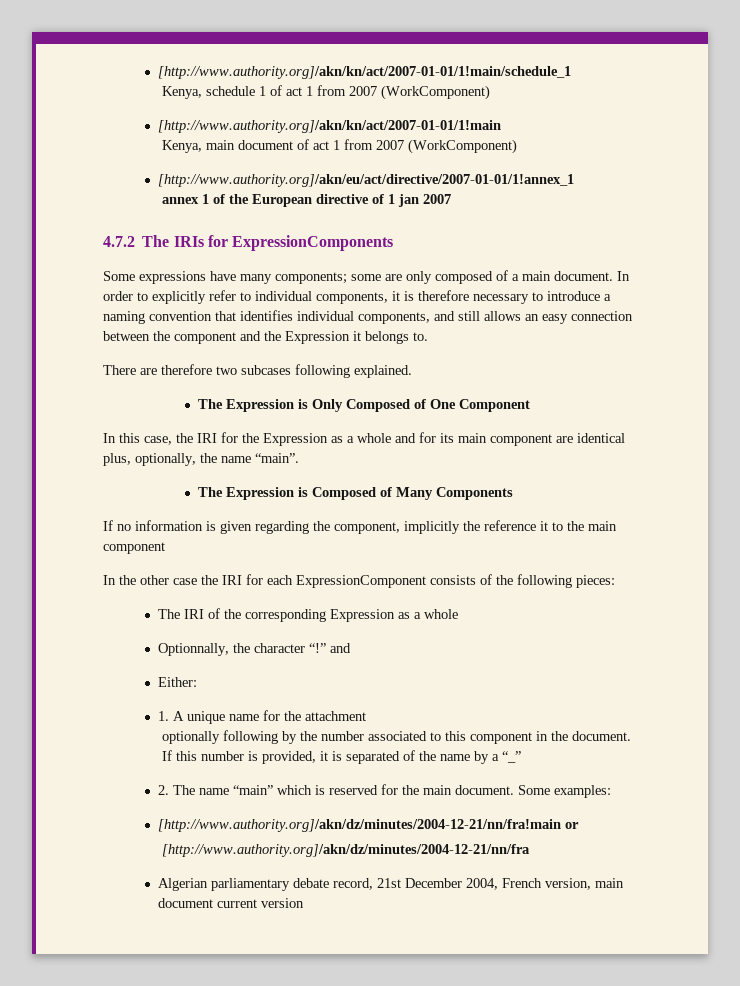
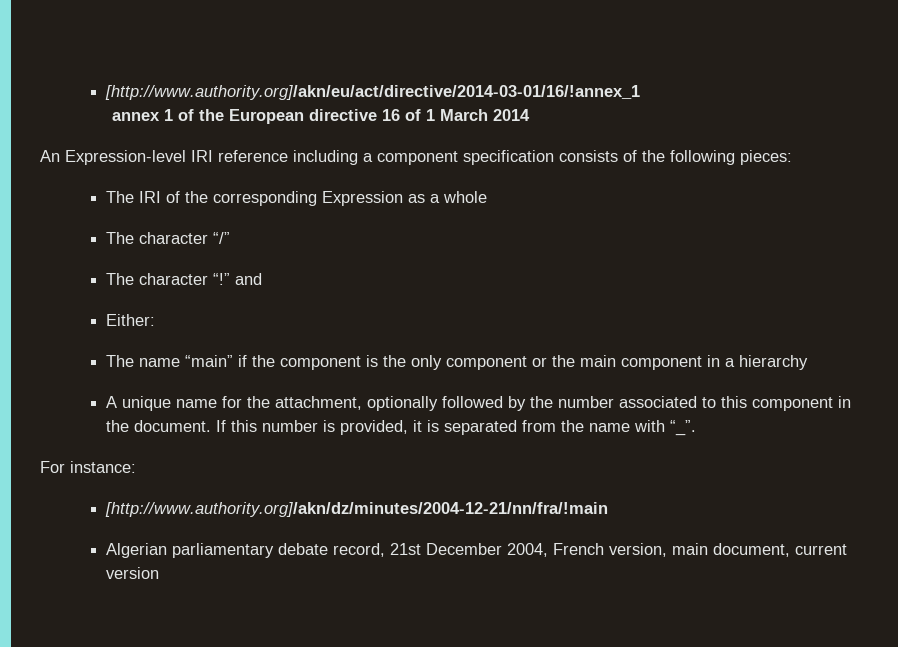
- [http://www.authority.org]/akn/kn/act/2007-01-01/1!main/schedule_1
- Kenya, schedule 1 of act 1 from 2007 (WorkComponent)
- [http://www.authority.org]/akn/kn/act/2007-01-01/1!main
- Kenya, main document of act 1 from 2007 (WorkComponent)
- [http://www.authority.org]/akn/eu/act/directive/2007-01-01/1!annex_1
+ [http://www.authority.org]/akn/eu/act/directive/2014-03-01/16/!annex_1
- annex 1 of the European directive of 1 jan 2007
- 4.7.2 The IRIs for ExpressionComponents
- Some expressions have many components; some are only composed of a main document. In order to explicitly refer to individual components, it is therefore necessary to introduce a naming convention that identifies individual components, and still allows an easy connection between the component and the Expression it belongs to.
- There are therefore two subcases following explained.
- The Expression is Only Composed of One Component
- In this case, the IRI for the Expression as a whole and for its main component are identical plus, optionally, the name “main”.
- The Expression is Composed of Many Components
- If no information is given regarding the component, implicitly the reference it to the main component
- In the other case the IRI for each ExpressionComponent consists of the following pieces:
+ annex 1 of the European directive 16 of 1 March 2014
+ An Expression-level IRI reference including a component specification consists of the following pieces:
- Optionnally, the character “!” and
+ The character “/”
+ The character “!” and
- 1. A unique name for the attachment
- optionally following by the number associated to this component in the document.
+ The name “main” if the component is the only component or the main component in a hierarchy
+ A unique name for the attachment, optionally followed by the number associated to this component in the document.
- If this number is provided, it is separated of the name by a “_”
- 2. The name “main” which is reserved for the main document. Some examples:
- [http://www.authority.org]/akn/dz/minutes/2004-12-21/nn/fra!main or
- [http://www.authority.org]/akn/dz/minutes/2004-12-21/nn/fra
+ If this number is provided, it is separated from the name with “_”.
+ For instance:
+ [http://www.authority.org]/akn/dz/minutes/2004-12-21/nn/fra/!main
- Algerian parliamentary debate record, 21st December 2004, French version, main document current version
+ Algerian parliamentary debate record, 21st December 2004, French version, main document, current version

